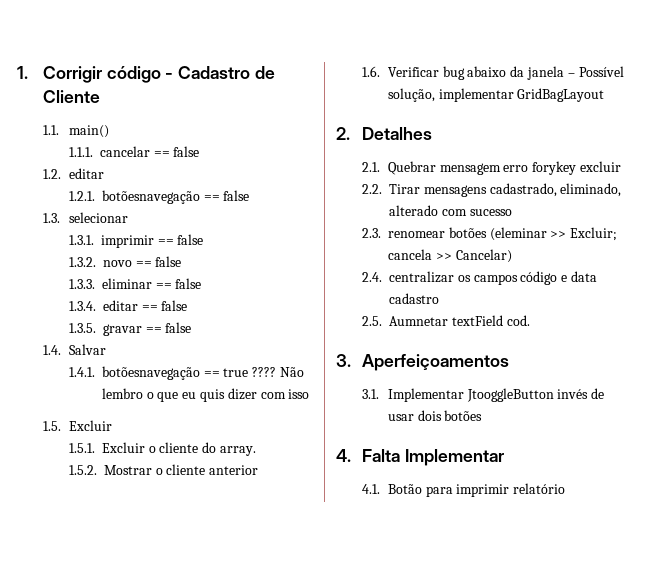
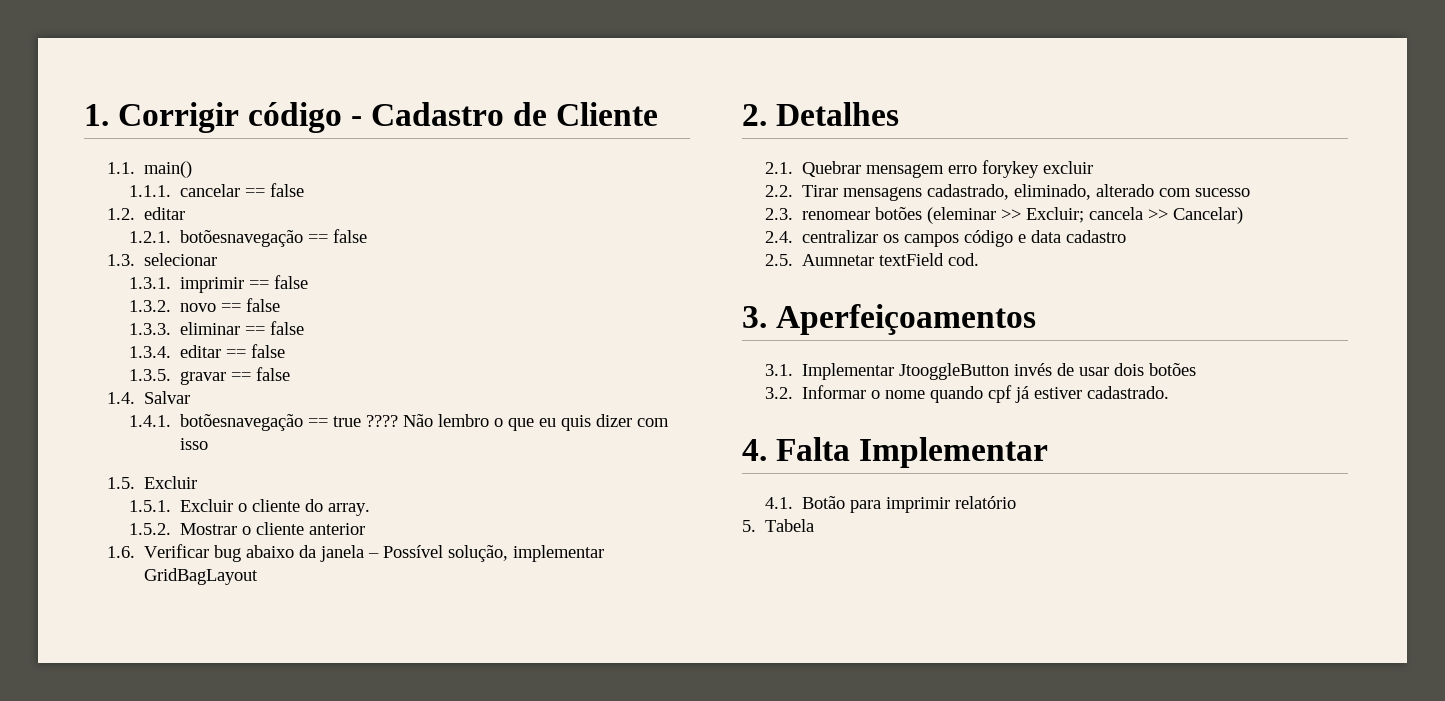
+ 3.2. Informar o nome quando cpf já estiver cadastrado.
+ 5. Tabela

